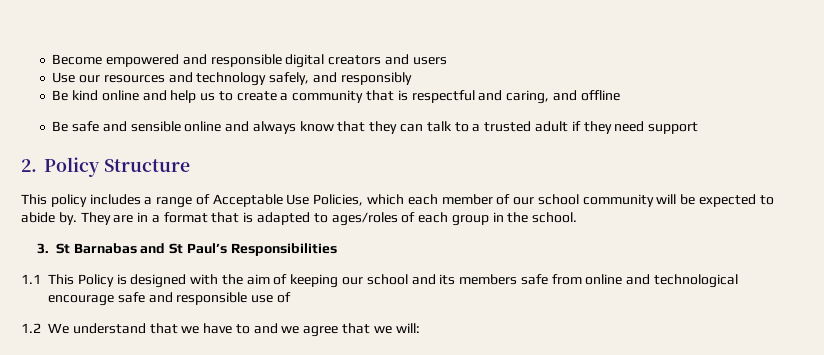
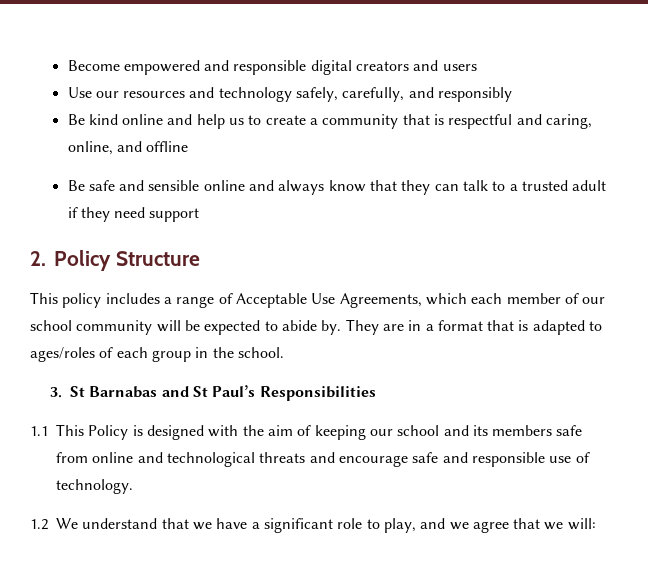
- Use our resources and technology safely, and responsibly
+ Use our resources and technology safely, carefully, and responsibly
- Be kind online and help us to create a community that is respectful and caring, and offline
+ Be kind online and help us to create a community that is respectful and caring, online, and offline
- This policy includes a range of Acceptable Use Policies, which each member of our school community will be expected to abide by.
+ This policy includes a range of Acceptable Use Agreements, which each member of our school community will be expected to abide by.
- 1.1 This Policy is designed with the aim of keeping our school and its members safe from online and technological encourage safe and responsible use of
+ 1.1 This Policy is designed with the aim of keeping our school and its members safe from online and technological threats and encourage safe and responsible use of technology.
- 1.2 We understand that we have to and we agree that we will:
+ 1.2 We understand that we have a significant role to play, and we agree that we will:

